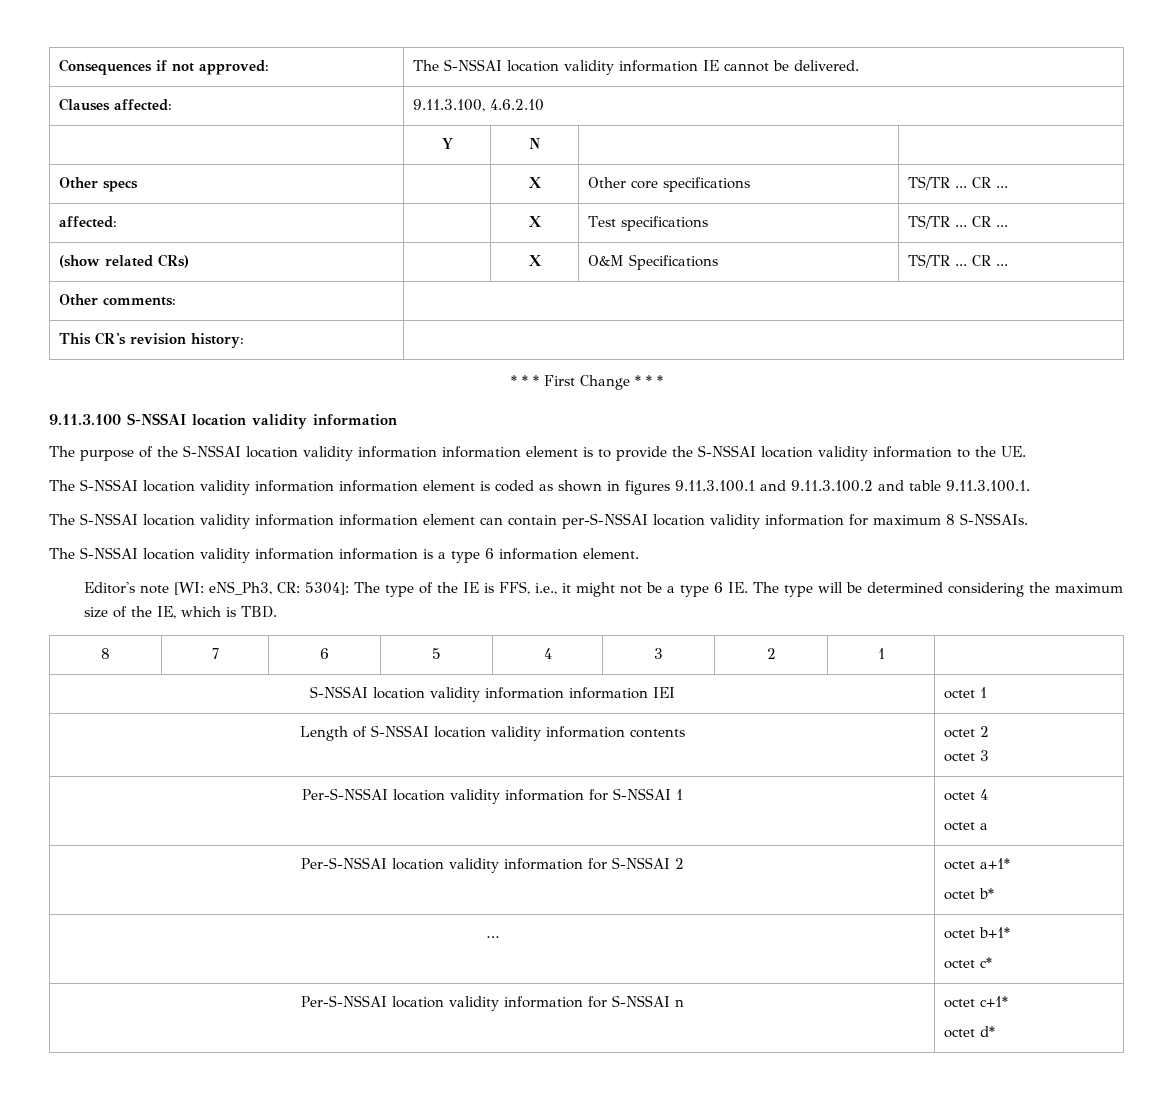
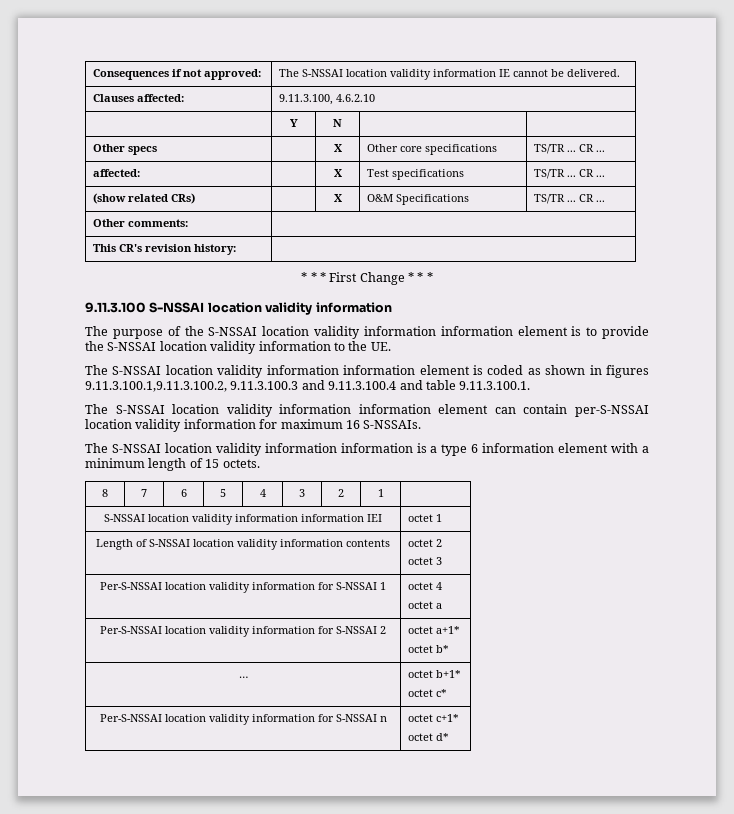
- The S-NSSAI location validity information information element is coded as shown in figures 9.11.3.100.1 and 9.11.3.100.2 and table 9.11.3.100.1.
+ The S-NSSAI location validity information information element is coded as shown in figures 9.11.3.100.1,9.11.3.100.2, 9.11.3.100.3 and 9.11.3.100.4 and table 9.11.3.100.1.
- The S-NSSAI location validity information information element can contain per-S-NSSAI location validity information for maximum 8 S-NSSAIs.
+ The S-NSSAI location validity information information element can contain per-S-NSSAI location validity information for maximum 16 S-NSSAIs.
- The S-NSSAI location validity information information is a type 6 information element.
- Editor's note [WI: eNS_Ph3, CR: 5304]: The type of the IE is FFS, i.e., it might not be a type 6 IE. The type will be determined considering the maximum size of the IE, which is TBD.
+ The S-NSSAI location validity information information is a type 6 information element with a minimum length of 15 octets.

